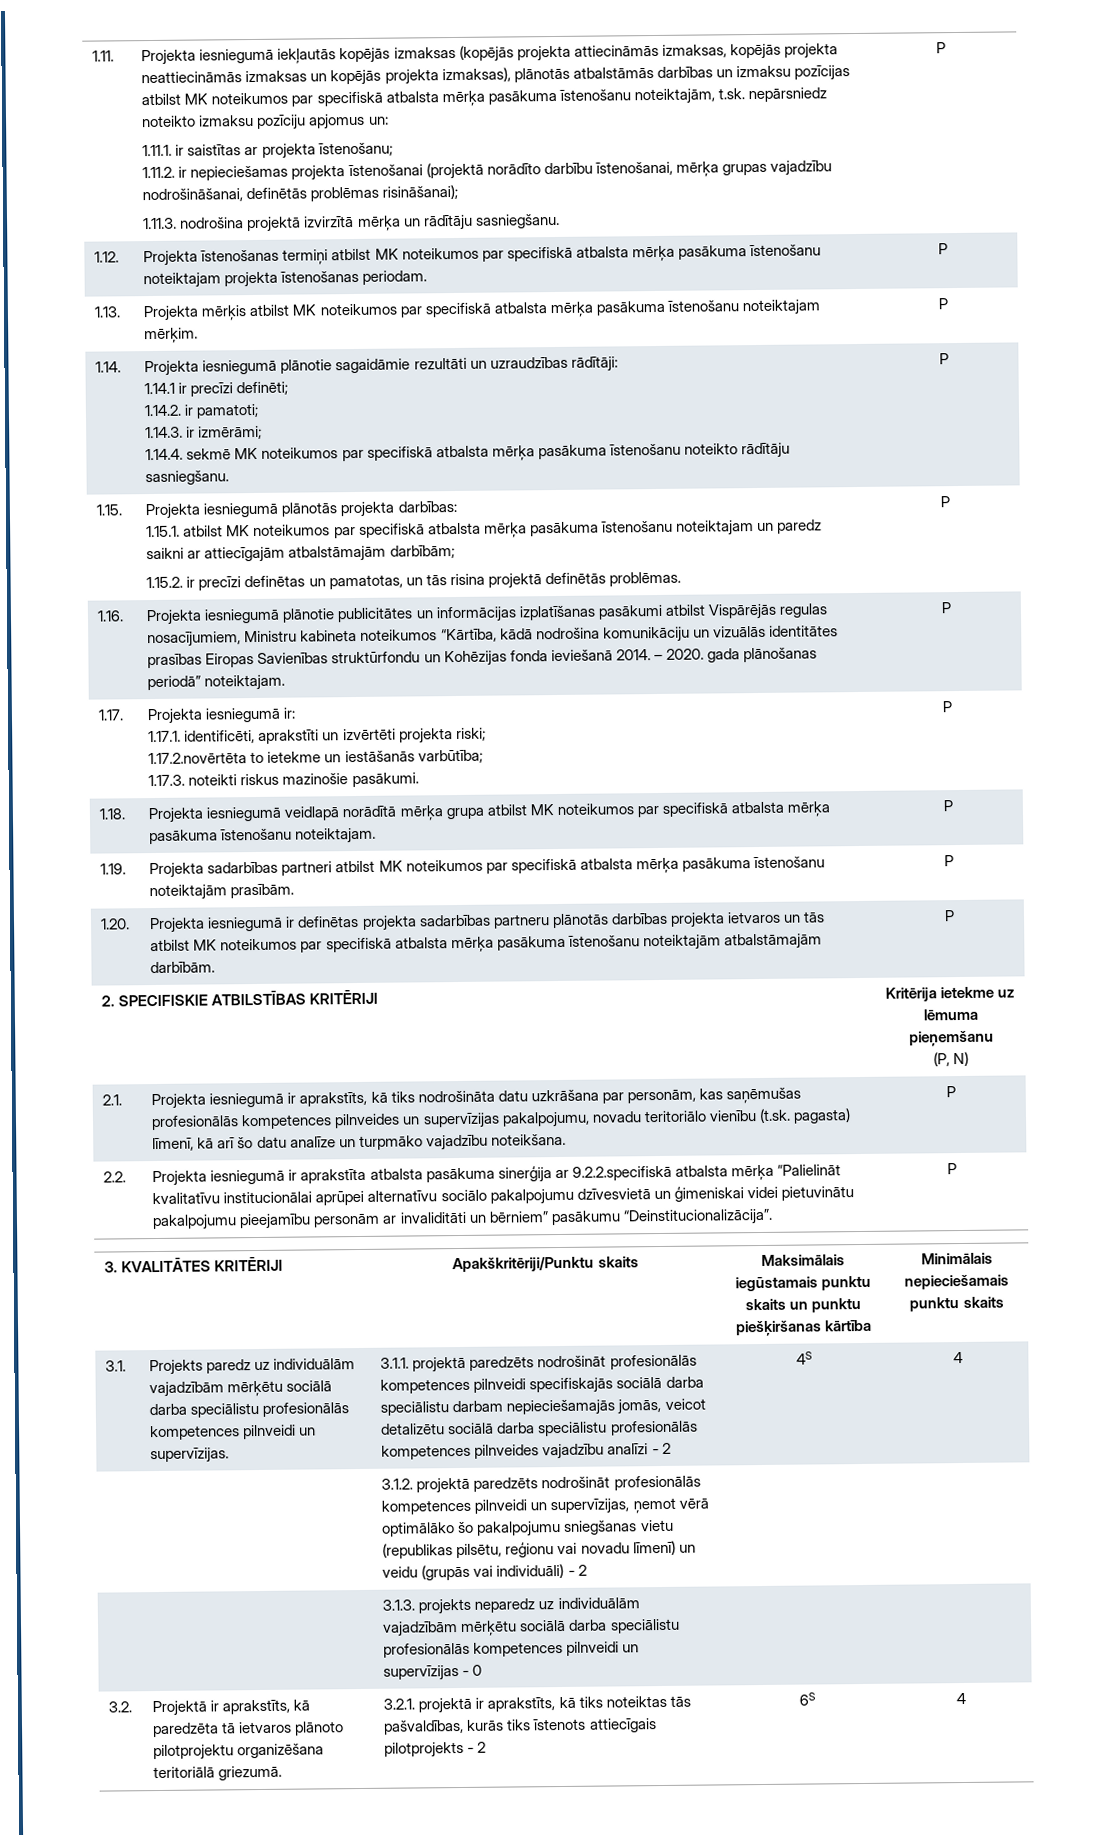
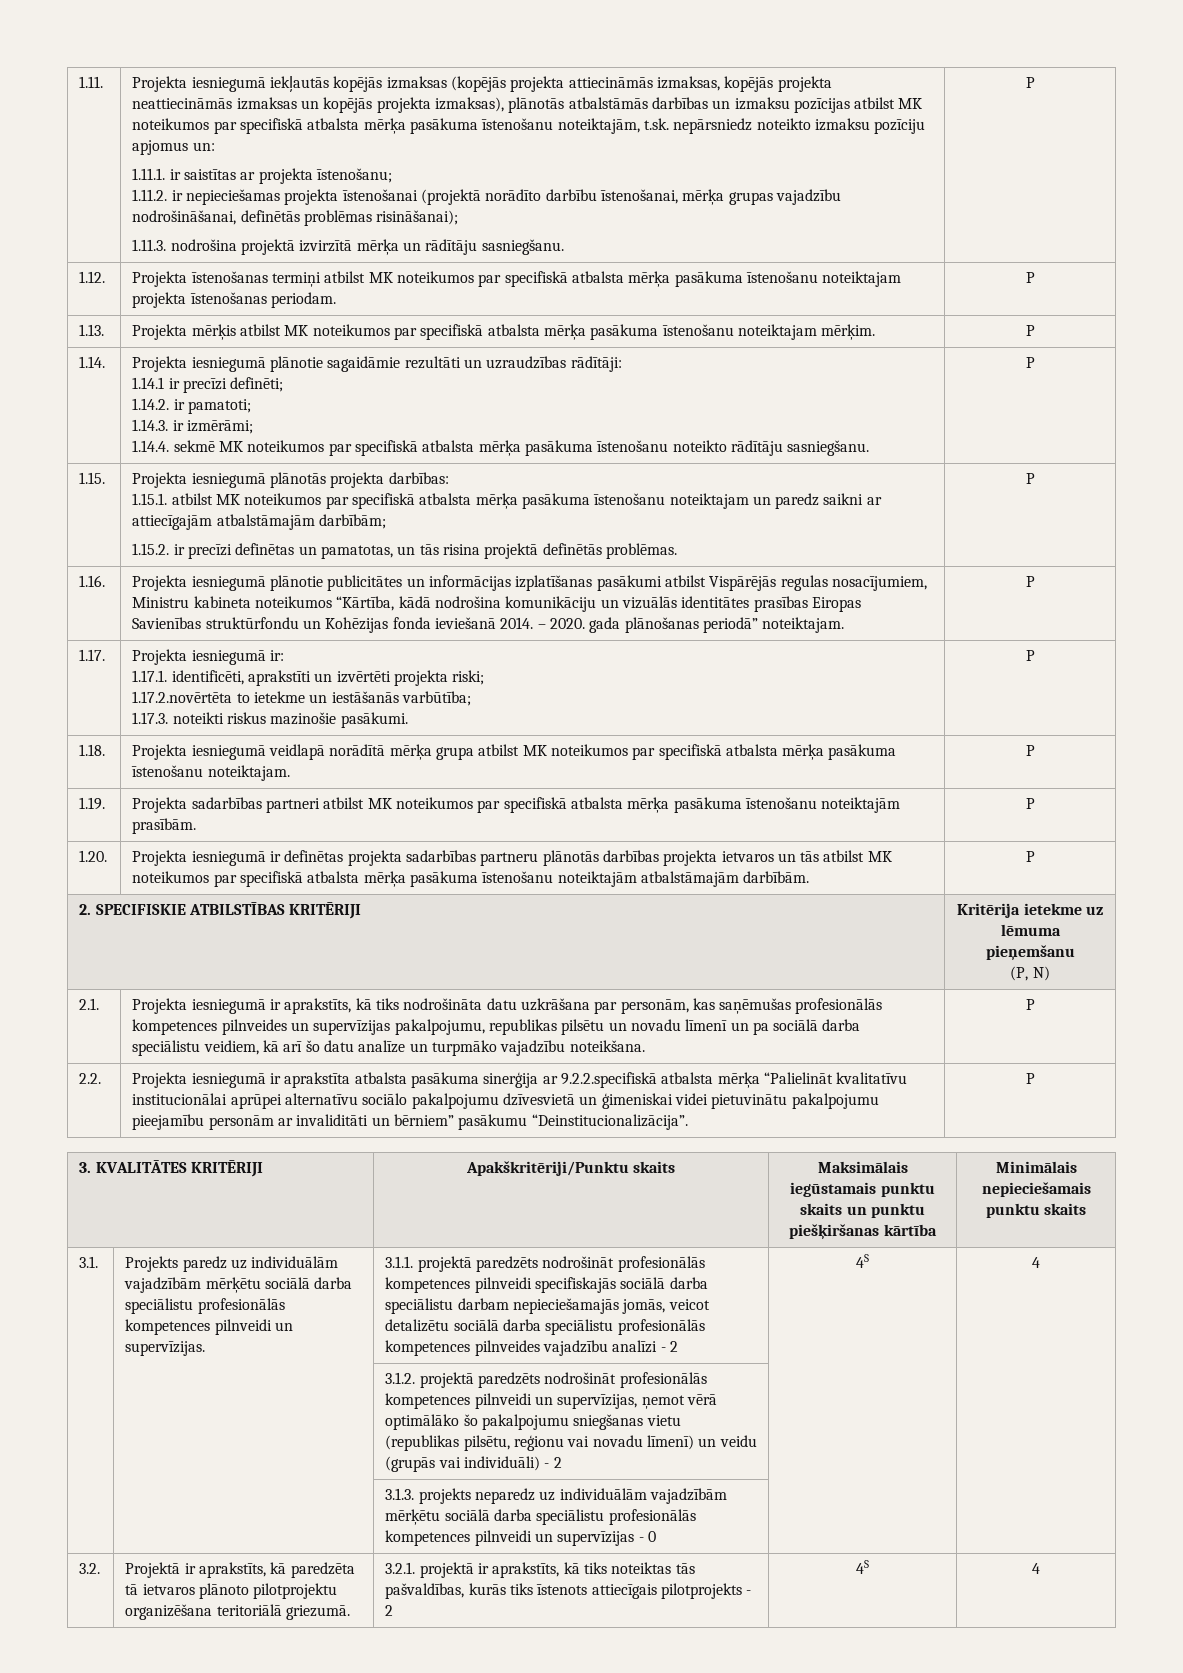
- Projekta iesniegumā ir aprakstīts, kā tiks nodrošināta datu uzkrāšana par personām, kas saņēmušas profesionālās kompetences pilnveides un supervīzijas pakalpojumu, novadu teritoriālo vienību (t.sk. pagasta) līmenī, kā arī šo datu analīze un turpmāko vajadzību noteikšana.
+ Projekta iesniegumā ir aprakstīts, kā tiks nodrošināta datu uzkrāšana par personām, kas saņēmušas profesionālās kompetences pilnveides un supervīzijas pakalpojumu, republikas pilsētu un novadu līmenī un pa sociālā darba speciālistu veidiem, kā arī šo datu analīze un turpmāko vajadzību noteikšana.
- 3.2. | Projektā ir aprakstīts, kā paredzēta tā ietvaros plānoto pilotprojektu organizēšana teritoriālā griezumā. | 3.2.1. projektā ir aprakstīts, kā tiks noteiktas tās pašvaldības, kurās tiks īstenots attiecīgais pilotprojekts - 2 | 6S | 4
+ 3.2. | Projektā ir aprakstīts, kā paredzēta tā ietvaros plānoto pilotprojektu organizēšana teritoriālā griezumā. | 3.2.1. projektā ir aprakstīts, kā tiks noteiktas tās pašvaldības, kurās tiks īstenots attiecīgais pilotprojekts - 2 | 4S | 4

